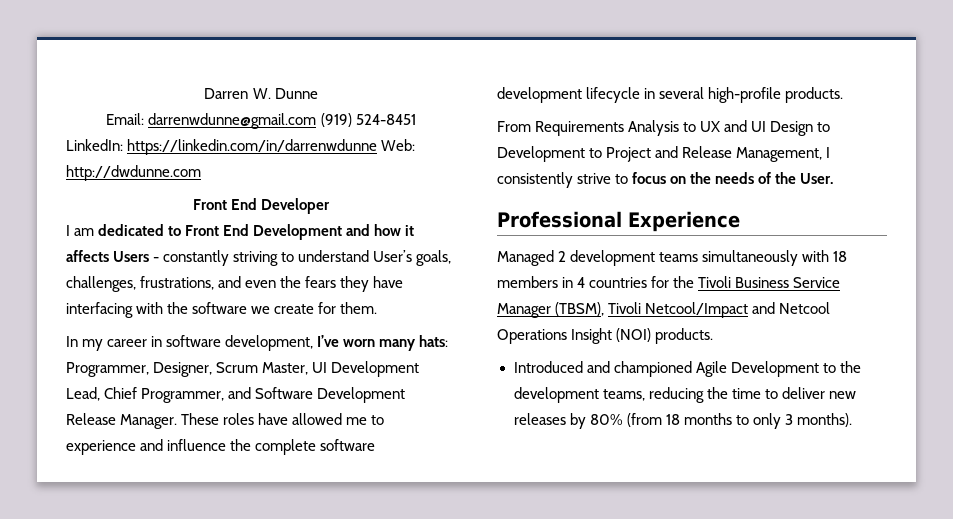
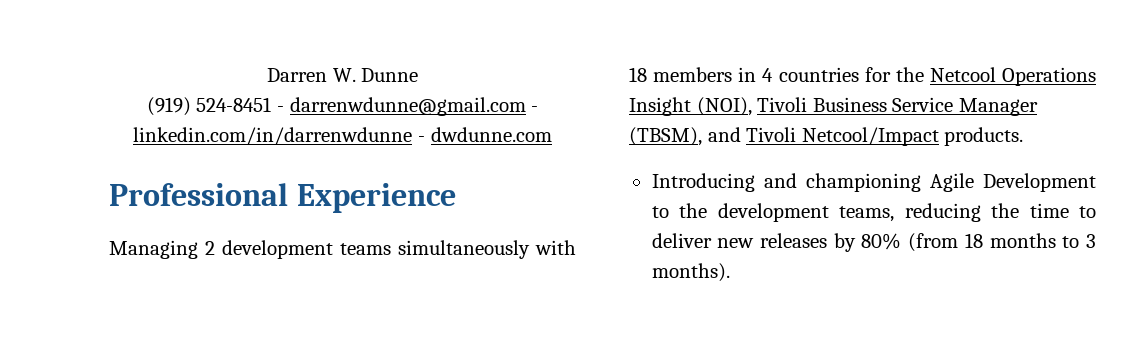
- Email: darrenwdunne@gmail.com (919) 524-8451
- LinkedIn: https://linkedin.com/in/darrenwdunne Web: http://dwdunne.com
- Front End Developer
- I am dedicated to Front End Development and how it affects Users - constantly striving to understand User’s goals, challenges, frustrations, and even the fears they have interfacing with the software we create for them.
- In my career in software development, I’ve worn many hats: Programmer, Designer, Scrum Master, UI Development Lead, Chief Programmer, and Software Development Release Manager. These roles have allowed me to experience and influence the complete software development lifecycle in several high-profile products.
- From Requirements Analysis to UX and UI Design to Development to Project and Release Management, I consistently strive to focus on the needs of the User.
+ (919) 524-8451 - darrenwdunne@gmail.com - linkedin.com/in/darrenwdunne - dwdunne.com
- Managed 2 development teams simultaneously with 18 members in 4 countries for the Tivoli Business Service Manager (TBSM), Tivoli Netcool/Impact and Netcool Operations Insight (NOI) products.
- Introduced and championed Agile Development to the development teams, reducing the time to deliver new releases by 80% (from 18 months to only 3 months).
+ Managing 2 development teams simultaneously with 18 members in 4 countries for the Netcool Operations Insight (NOI), Tivoli Business Service Manager (TBSM), and Tivoli Netcool/Impact products.
+ Introducing and championing Agile Development to the development teams, reducing the time to deliver new releases by 80% (from 18 months to 3 months).

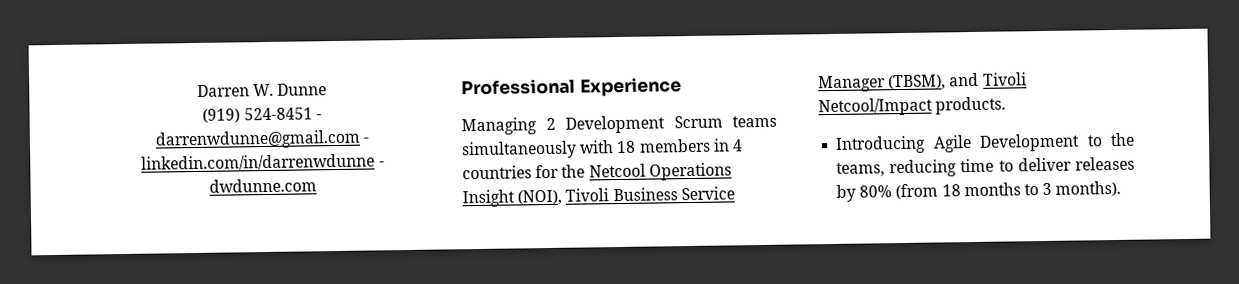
- Managing 2 development teams simultaneously with 18 members in 4 countries for the Netcool Operations Insight (NOI), Tivoli Business Service Manager (TBSM), and Tivoli Netcool/Impact products.
+ Managing 2 Development Scrum teams simultaneously with 18 members in 4 countries for the Netcool Operations Insight (NOI), Tivoli Business Service Manager (TBSM), and Tivoli Netcool/Impact products.
- Introducing and championing Agile Development to the development teams, reducing the time to deliver new releases by 80% (from 18 months to 3 months).
+ Introducing Agile Development to the teams, reducing time to deliver releases by 80% (from 18 months to 3 months).

